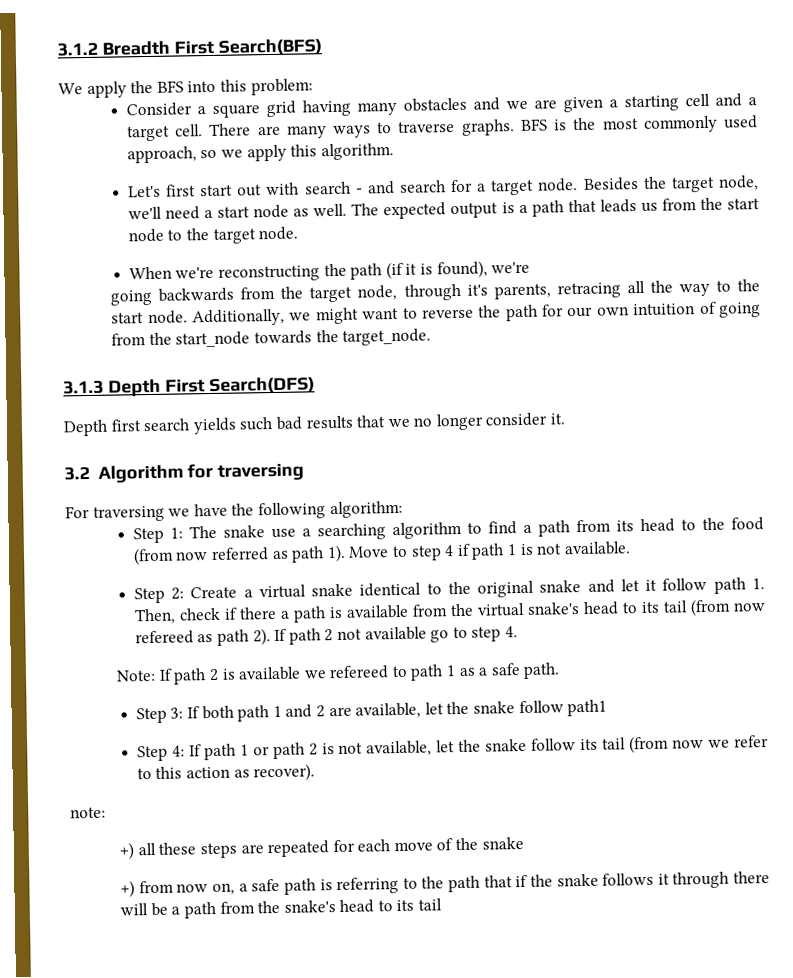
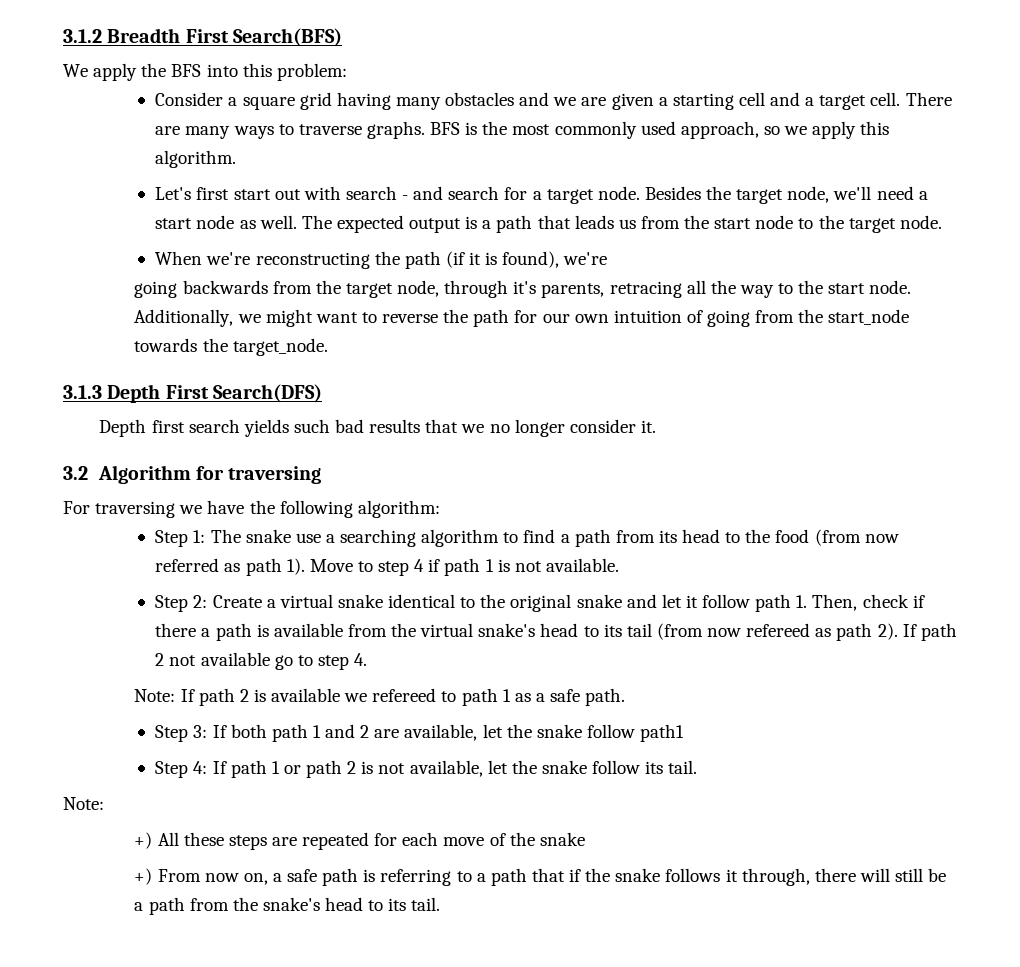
- Step 4: If path 1 or path 2 is not available, let the snake follow its tail (from now we refer to this action as recover).
- note:
- +) all these steps are repeated for each move of the snake
+ Step 4: If path 1 or path 2 is not available, let the snake follow its tail.
+ Note:
+ +) All these steps are repeated for each move of the snake
- +) from now on, a safe path is referring to the path that if the snake follows it through there will be a path from the snake's head to its tail
+ +) From now on, a safe path is referring to a path that if the snake follows it through, there will still be a path from the snake's head to its tail.

